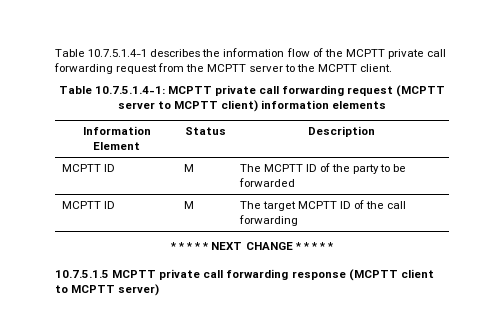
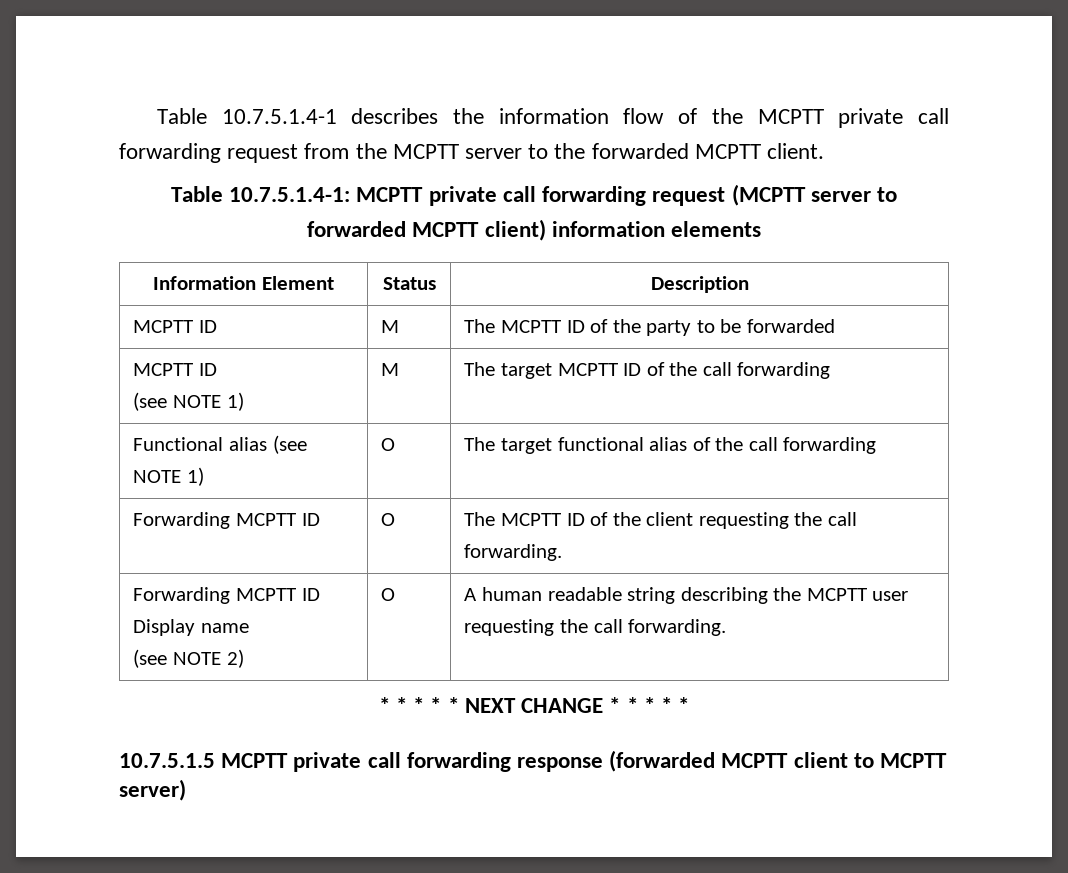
- Table 10.7.5.1.4-1 describes the information flow of the MCPTT private call forwarding request from the MCPTT server to the MCPTT client.
+ Table 10.7.5.1.4-1 describes the information flow of the MCPTT private call forwarding request from the MCPTT server to the forwarded MCPTT client.
- Table 10.7.5.1.4-1: MCPTT private call forwarding request (MCPTT server to MCPTT client) information elements
+ Table 10.7.5.1.4-1: MCPTT private call forwarding request (MCPTT server to forwarded MCPTT client) information elements
  MCPTT ID | M | The MCPTT ID of the party to be forwarded
- MCPTT ID | M | The target MCPTT ID of the call forwarding
+ MCPTT ID
+ (see NOTE 1) | M | The target MCPTT ID of the call forwarding
+ Functional alias (see NOTE 1) | O | The target functional alias of the call forwarding
+ Forwarding MCPTT ID | O | The MCPTT ID of the client requesting the call forwarding.
+ Forwarding MCPTT ID Display name
+ (see NOTE 2) | O | A human readable string describing the MCPTT user requesting the call forwarding.
- 10.7.5.1.5 MCPTT private call forwarding response (MCPTT client to MCPTT server)
+ 10.7.5.1.5 MCPTT private call forwarding response (forwarded MCPTT client to MCPTT server)

